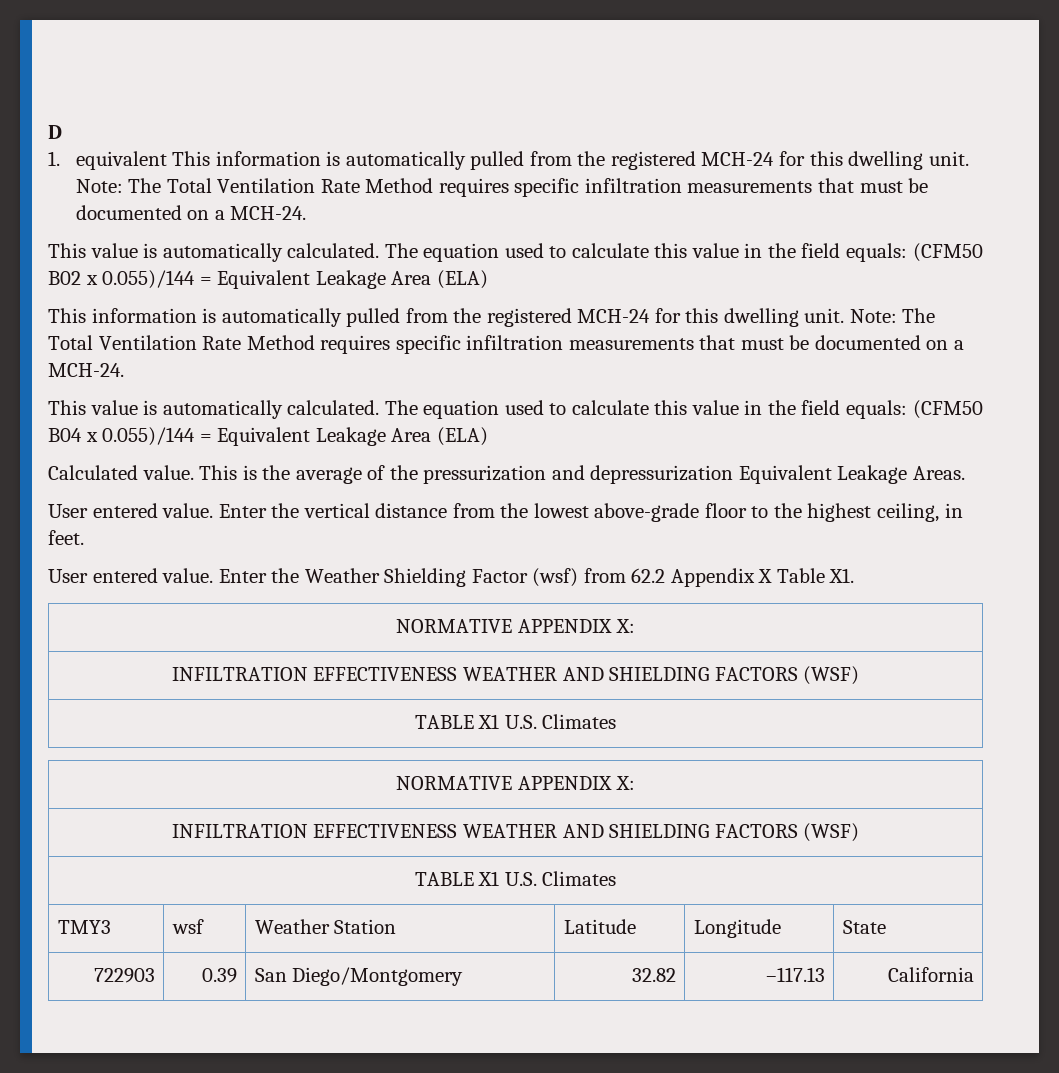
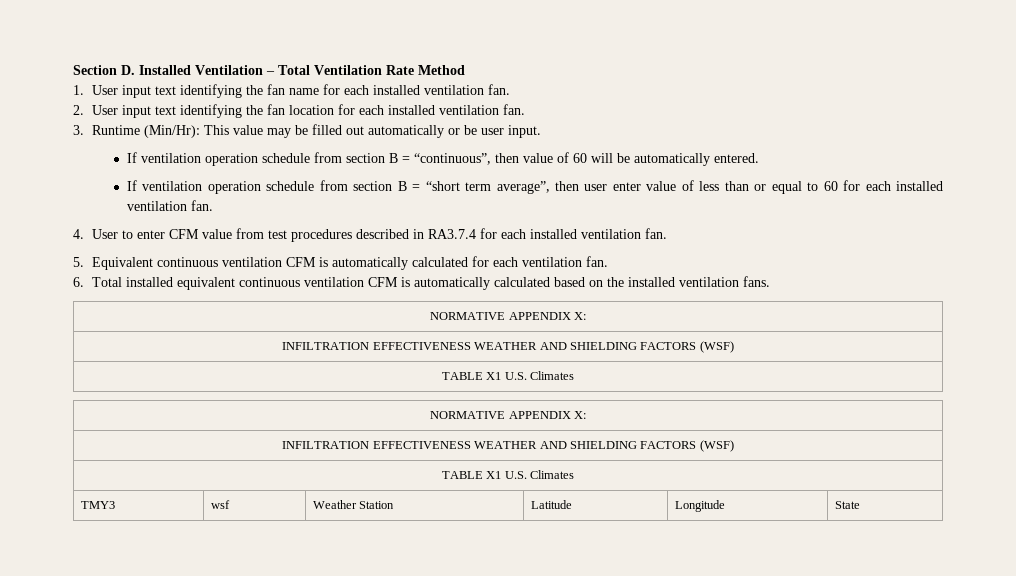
- D
- 1. equivalent This information is automatically pulled from the registered MCH-24 for this dwelling unit. Note: The Total Ventilation Rate Method requires specific infiltration measurements that must be documented on a MCH-24.
- This value is automatically calculated. The equation used to calculate this value in the field equals: (CFM50 B02 x 0.055)/144 = Equivalent Leakage Area (ELA)
- This information is automatically pulled from the registered MCH-24 for this dwelling unit. Note: The Total Ventilation Rate Method requires specific infiltration measurements that must be documented on a MCH-24.
- This value is automatically calculated. The equation used to calculate this value in the field equals: (CFM50 B04 x 0.055)/144 = Equivalent Leakage Area (ELA)
- Calculated value. This is the average of the pressurization and depressurization Equivalent Leakage Areas.
- User entered value. Enter the vertical distance from the lowest above-grade floor to the highest ceiling, in feet.
- User entered value. Enter the Weather Shielding Factor (wsf) from 62.2 Appendix X Table X1.
+ Section D. Installed Ventilation – Total Ventilation Rate Method
+ 1. User input text identifying the fan name for each installed ventilation fan.
+ 2. User input text identifying the fan location for each installed ventilation fan.
+ 3. Runtime (Min/Hr): This value may be filled out automatically or be user input.
+ If ventilation operation schedule from section B = “continuous”, then value of 60 will be automatically entered.
+ If ventilation operation schedule from section B = “short term average”, then user enter value of less than or equal to 60 for each installed ventilation fan.
+ 4. User to enter CFM value from test procedures described in RA3.7.4 for each installed ventilation fan.
+ 5. Equivalent continuous ventilation CFM is automatically calculated for each ventilation fan.
+ 6. Total installed equivalent continuous ventilation CFM is automatically calculated based on the installed ventilation fans.
- 722903 | 0.39 | San Diego/Montgomery | 32.82 | –117.13 | California

